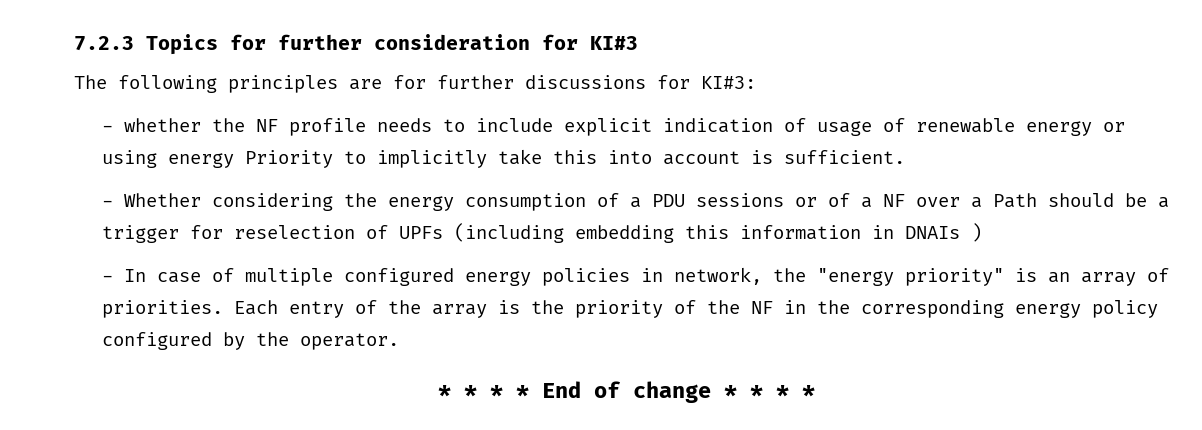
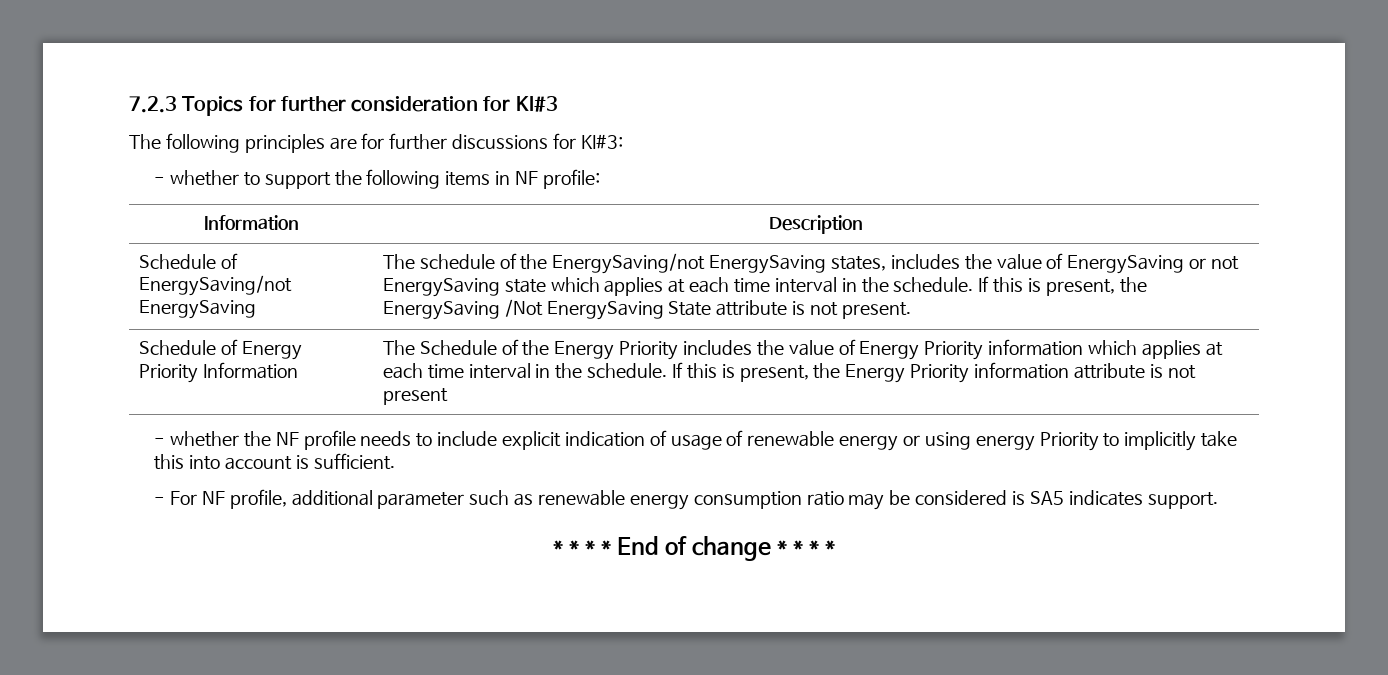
+ - whether to support the following items in NF profile:
+ Information | Description
+ Schedule of EnergySaving/not EnergySaving | The schedule of the EnergySaving/not EnergySaving states, includes the value of EnergySaving or not EnergySaving state which applies at each time interval in the schedule. If this is present, the EnergySaving /Not EnergySaving State attribute is not present.
+ Schedule of Energy Priority Information | The Schedule of the Energy Priority includes the value of Energy Priority information which applies at each time interval in the schedule. If this is present, the Energy Priority information attribute is not present
- - Whether considering the energy consumption of a PDU sessions or of a NF over a Path should be a trigger for reselection of UPFs (including embedding this information in DNAIs )
- - In case of multiple configured energy policies in network, the "energy priority" is an array of priorities. Each entry of the array is the priority of the NF in the corresponding energy policy configured by the operator.
+ - For NF profile, additional parameter such as renewable energy consumption ratio may be considered is SA5 indicates support.

